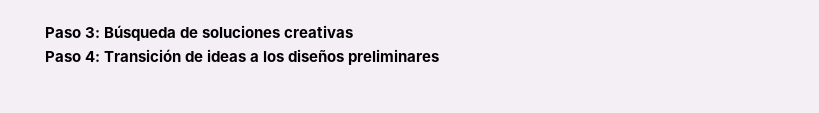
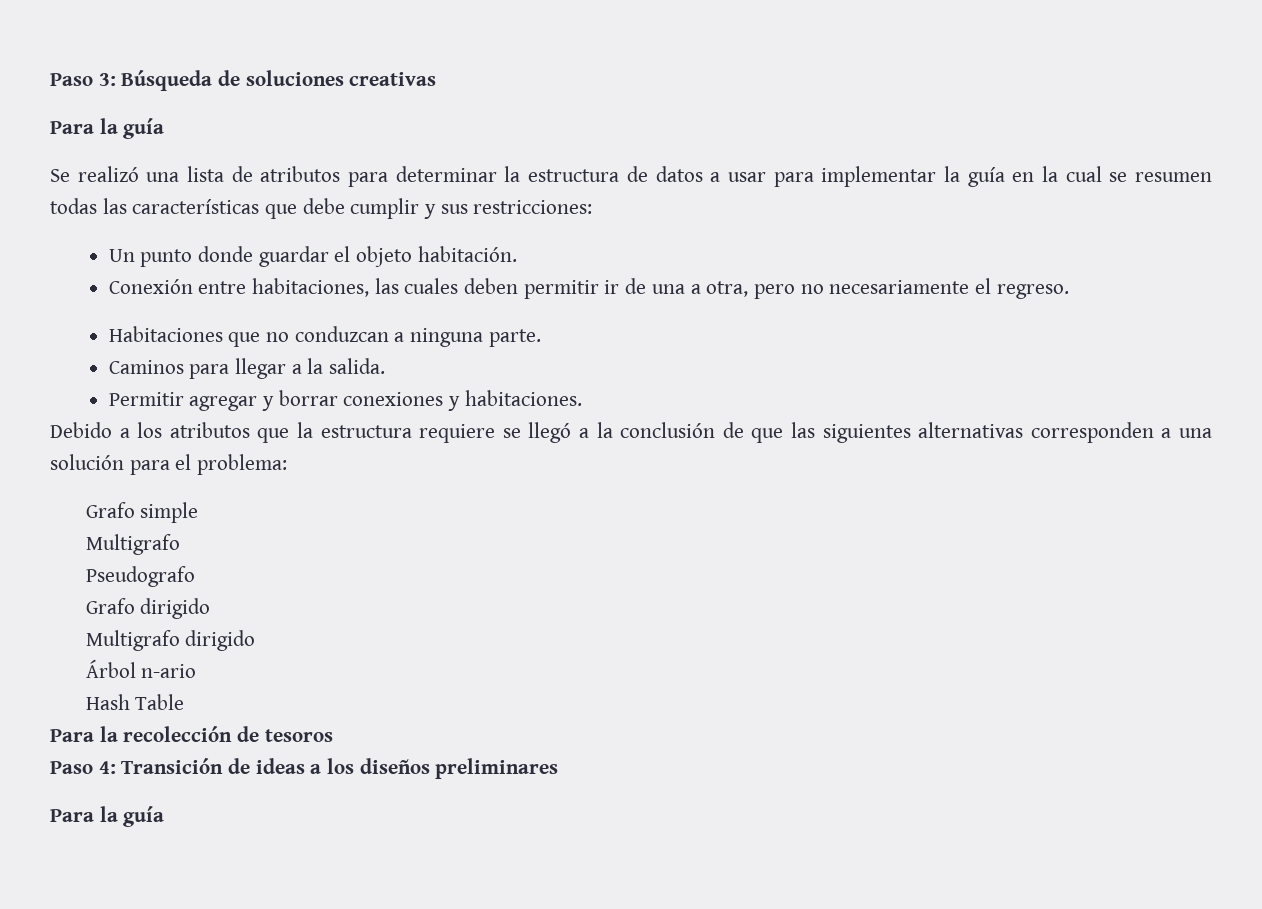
  Paso 3: Búsqueda de soluciones creativas
+ Para la guía
+ Se realizó una lista de atributos para determinar la estructura de datos a usar para implementar la guía en la cual se resumen todas las características que debe cumplir y sus restricciones:
+ Un punto donde guardar el objeto habitación.
+ Conexión entre habitaciones, las cuales deben permitir ir de una a otra, pero no necesariamente el regreso.
+ Habitaciones que no conduzcan a ninguna parte.
+ Caminos para llegar a la salida.
+ Permitir agregar y borrar conexiones y habitaciones.
+ Debido a los atributos que la estructura requiere se llegó a la conclusión de que las siguientes alternativas corresponden a una solución para el problema:
+ Grafo simple
+ Multigrafo
+ Pseudografo
+ Grafo dirigido
+ Multigrafo dirigido
+ Árbol n-ario
+ Hash Table
+ Para la recolección de tesoros
  Paso 4: Transición de ideas a los diseños preliminares
+ Para la guía

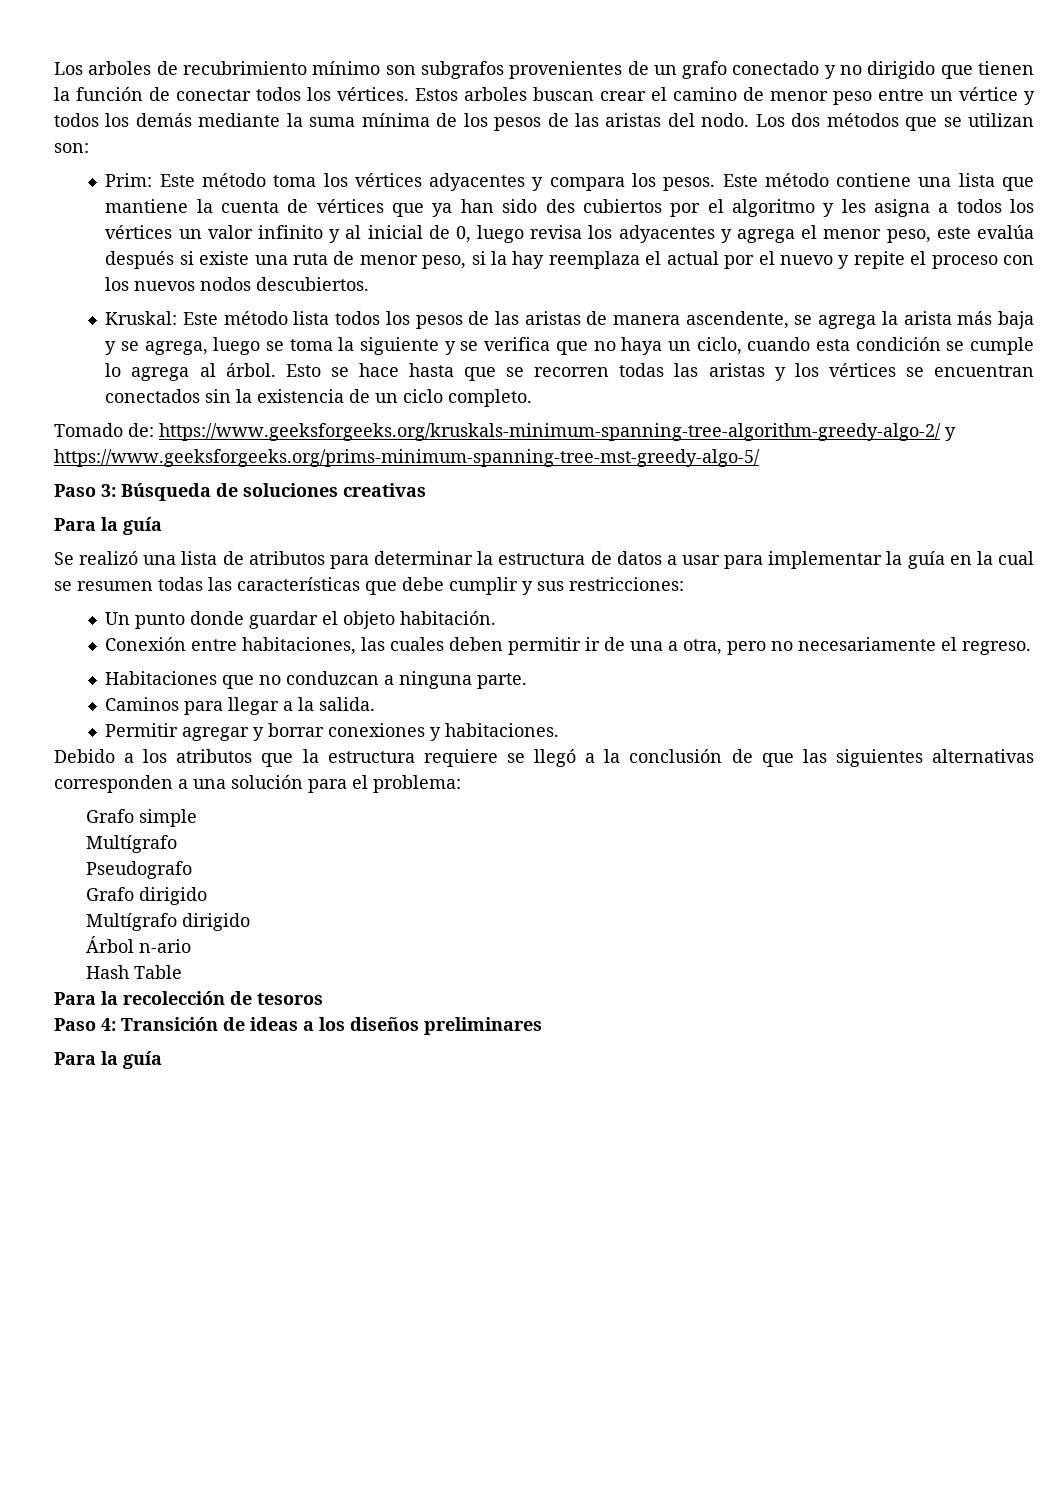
+ Los arboles de recubrimiento mínimo son subgrafos provenientes de un grafo conectado y no dirigido que tienen la función de conectar todos los vértices. Estos arboles buscan crear el camino de menor peso entre un vértice y todos los demás mediante la suma mínima de los pesos de las aristas del nodo. Los dos métodos que se utilizan son:
+ Prim: Este método toma los vértices adyacentes y compara los pesos. Este método contiene una lista que mantiene la cuenta de vértices que ya han sido des cubiertos por el algoritmo y les asigna a todos los vértices un valor infinito y al inicial de 0, luego revisa los adyacentes y agrega el menor peso, este evalúa después si existe una ruta de menor peso, si la hay reemplaza el actual por el nuevo y repite el proceso con los nuevos nodos descubiertos.
+ Kruskal: Este método lista todos los pesos de las aristas de manera ascendente, se agrega la arista más baja y se agrega, luego se toma la siguiente y se verifica que no haya un ciclo, cuando esta condición se cumple lo agrega al árbol. Esto se hace hasta que se recorren todas las aristas y los vértices se encuentran conectados sin la existencia de un ciclo completo.
+ Tomado de: https://www.geeksforgeeks.org/kruskals-minimum-spanning-tree-algorithm-greedy-algo-2/ y https://www.geeksforgeeks.org/prims-minimum-spanning-tree-mst-greedy-algo-5/
  Grafo simple
- Multigrafo
+ Multígrafo
- Multigrafo dirigido
+ Multígrafo dirigido

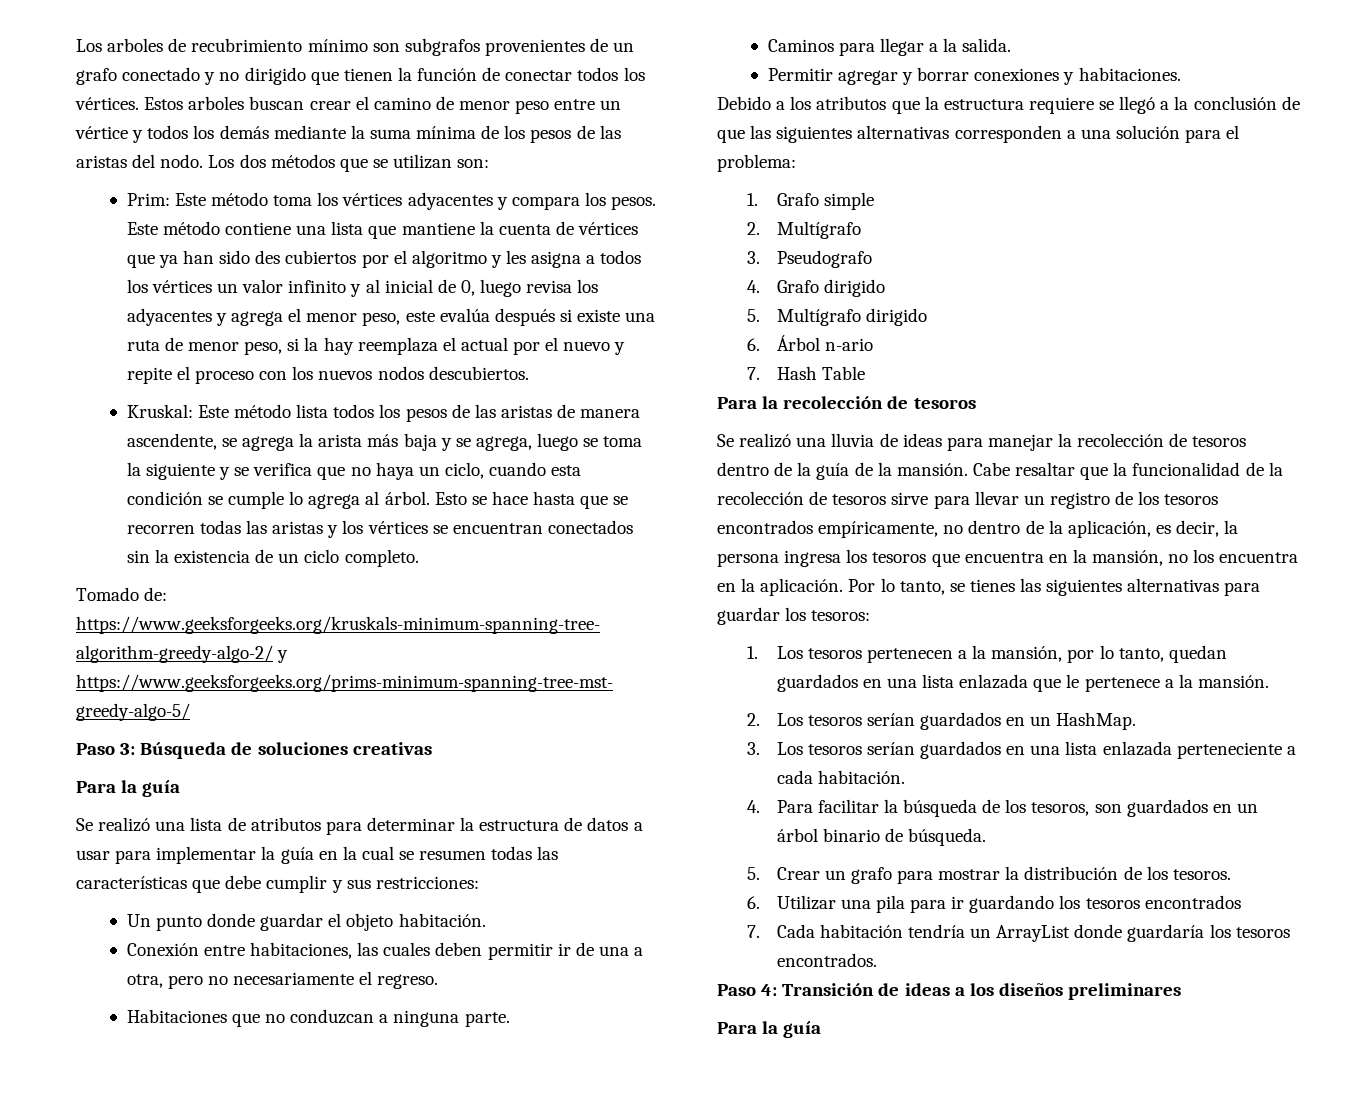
- Grafo simple
- Multígrafo
+ 1. Grafo simple
+ 2. Multígrafo
- Pseudografo
+ 3. Pseudografo
- Grafo dirigido
+ 4. Grafo dirigido
- Multígrafo dirigido
+ 5. Multígrafo dirigido
- Árbol n-ario
+ 6. Árbol n-ario
- Hash Table
+ 7. Hash Table
+ Se realizó una lluvia de ideas para manejar la recolección de tesoros dentro de la guía de la mansión. Cabe resaltar que la funcionalidad de la recolección de tesoros sirve para llevar un registro de los tesoros encontrados empíricamente, no dentro de la aplicación, es decir, la persona ingresa los tesoros que encuentra en la mansión, no los encuentra en la aplicación. Por lo tanto, se tienes las siguientes alternativas para guardar los tesoros:
+ 1. Los tesoros pertenecen a la mansión, por lo tanto, quedan guardados en una lista enlazada que le pertenece a la mansión.
+ 2. Los tesoros serían guardados en un HashMap.
+ 3. Los tesoros serían guardados en una lista enlazada perteneciente a cada habitación.
+ 4. Para facilitar la búsqueda de los tesoros, son guardados en un árbol binario de búsqueda.
+ 5. Crear un grafo para mostrar la distribución de los tesoros.
+ 6. Utilizar una pila para ir guardando los tesoros encontrados
+ 7. Cada habitación tendría un ArrayList donde guardaría los tesoros encontrados.

